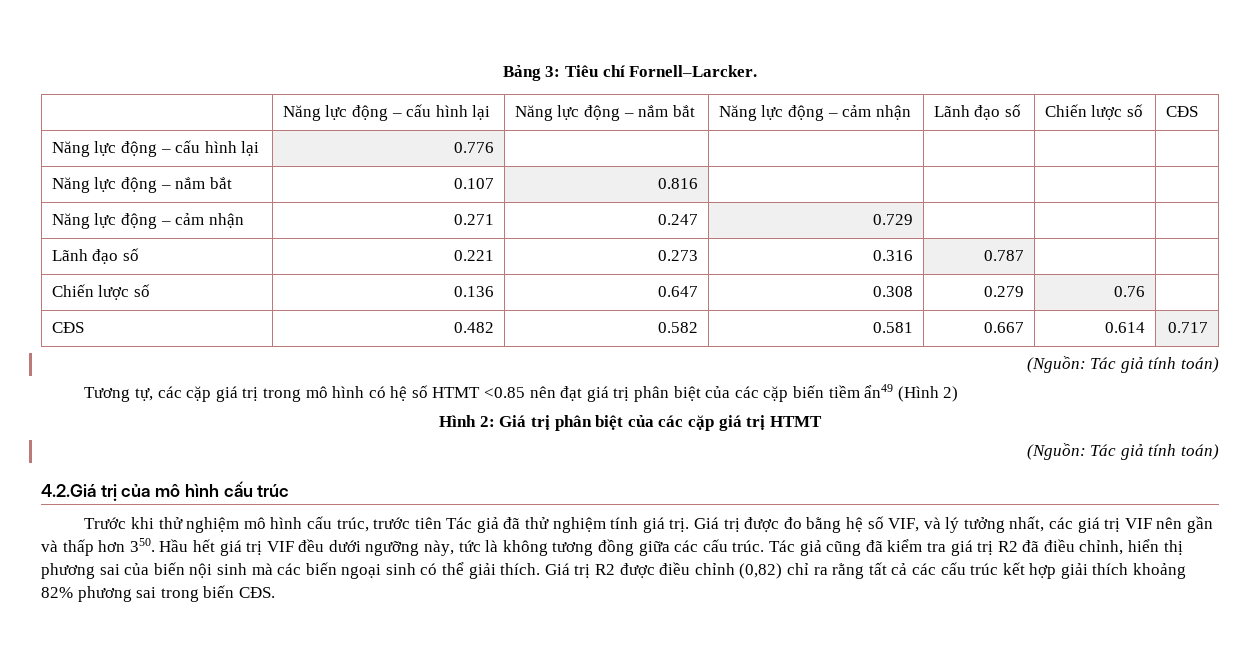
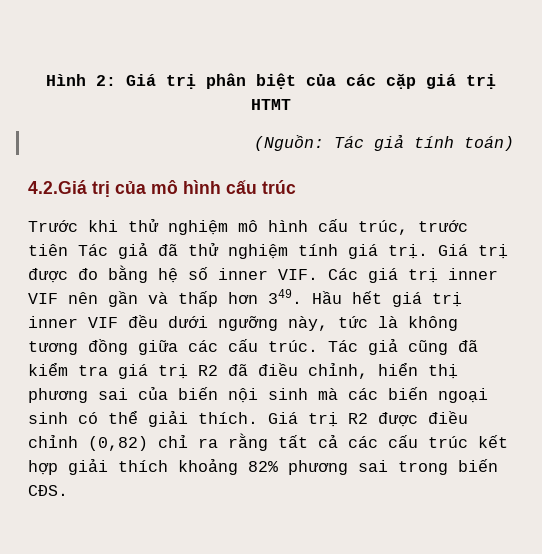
- Bảng 3: Tiêu chí Fornell–Larcker.
- | Năng lực động – cấu hình lại | Năng lực động – nắm bắt | Năng lực động – cảm nhận | Lãnh đạo số | Chiến lược số | CĐS
- Năng lực động – cấu hình lại | 0.776 | | | | |
- Năng lực động – nắm bắt | 0.107 | 0.816 | | | |
- Năng lực động – cảm nhận | 0.271 | 0.247 | 0.729 | | |
- Lãnh đạo số | 0.221 | 0.273 | 0.316 | 0.787 | |
- Chiến lược số | 0.136 | 0.647 | 0.308 | 0.279 | 0.76 |
- CĐS | 0.482 | 0.582 | 0.581 | 0.667 | 0.614 | 0.717
- (Nguồn: Tác giả tính toán)
- Tương tự, các cặp giá trị trong mô hình có hệ số HTMT <0.85 nên đạt giá trị phân biệt của các cặp biến tiềm ẩn49 (Hình 2)
- Giá trị được đo bằng hệ số VIF, và lý tưởng nhất, các giá trị VIF nên gần và thấp hơn 350. Hầu hết giá trị VIF đều dưới ngưỡng này, tức là không tương đồng giữa các cấu trúc.
+ Giá trị được đo bằng hệ số inner VIF. Các giá trị inner VIF nên gần và thấp hơn 349. Hầu hết giá trị inner VIF đều dưới ngưỡng này, tức là không tương đồng giữa các cấu trúc.

